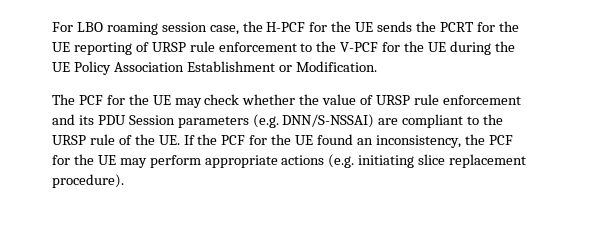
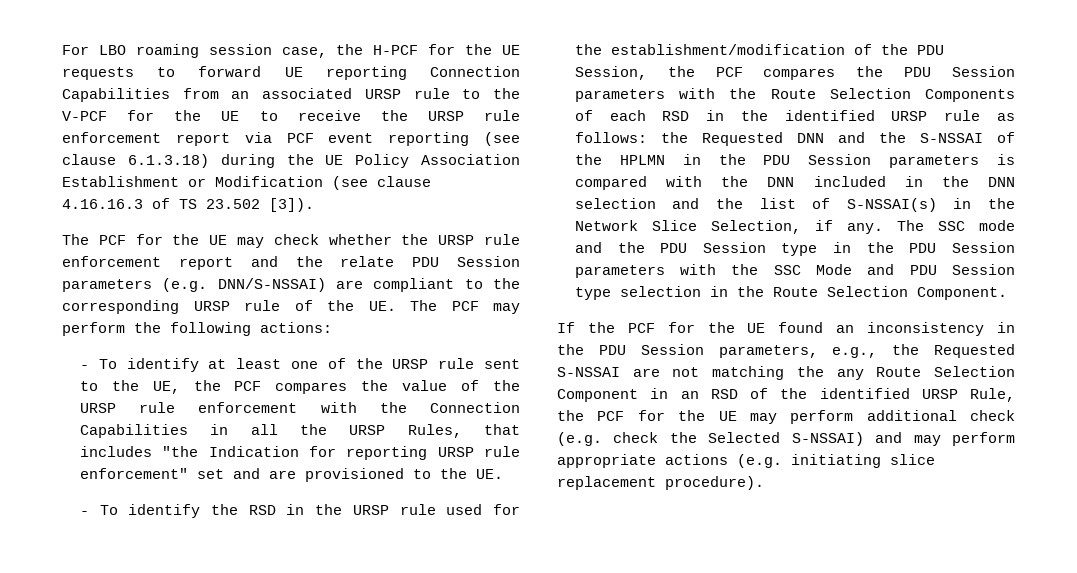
- For LBO roaming session case, the H-PCF for the UE sends the PCRT for the UE reporting of URSP rule enforcement to the V-PCF for the UE during the UE Policy Association Establishment or Modification.
+ For LBO roaming session case, the H-PCF for the UE requests to forward UE reporting Connection Capabilities from an associated URSP rule to the V-PCF for the UE to receive the URSP rule enforcement report via PCF event reporting (see clause 6.1.3.18) during the UE Policy Association Establishment or Modification (see clause 4.16.16.3 of TS 23.502 [3]).
- The PCF for the UE may check whether the value of URSP rule enforcement and its PDU Session parameters (e.g. DNN/S-NSSAI) are compliant to the URSP rule of the UE. If the PCF for the UE found an inconsistency, the PCF for the UE may perform appropriate actions (e.g. initiating slice replacement procedure).
+ The PCF for the UE may check whether the URSP rule enforcement report and the relate PDU Session parameters (e.g. DNN/S-NSSAI) are compliant to the corresponding URSP rule of the UE. The PCF may perform the following actions:
+ - To identify at least one of the URSP rule sent to the UE, the PCF compares the value of the URSP rule enforcement with the Connection Capabilities in all the URSP Rules, that includes "the Indication for reporting URSP rule enforcement" set and are provisioned to the UE.
+ - To identify the RSD in the URSP rule used for the establishment/modification of the PDU Session, the PCF compares the PDU Session parameters with the Route Selection Components of each RSD in the identified URSP rule as follows: the Requested DNN and the S-NSSAI of the HPLMN in the PDU Session parameters is compared with the DNN included in the DNN selection and the list of S-NSSAI(s) in the Network Slice Selection, if any. The SSC mode and the PDU Session type in the PDU Session parameters with the SSC Mode and PDU Session type selection in the Route Selection Component.
+ If the PCF for the UE found an inconsistency in the PDU Session parameters, e.g., the Requested S-NSSAI are not matching the any Route Selection Component in an RSD of the identified URSP Rule, the PCF for the UE may perform additional check (e.g. check the Selected S-NSSAI) and may perform appropriate actions (e.g. initiating slice replacement procedure).

